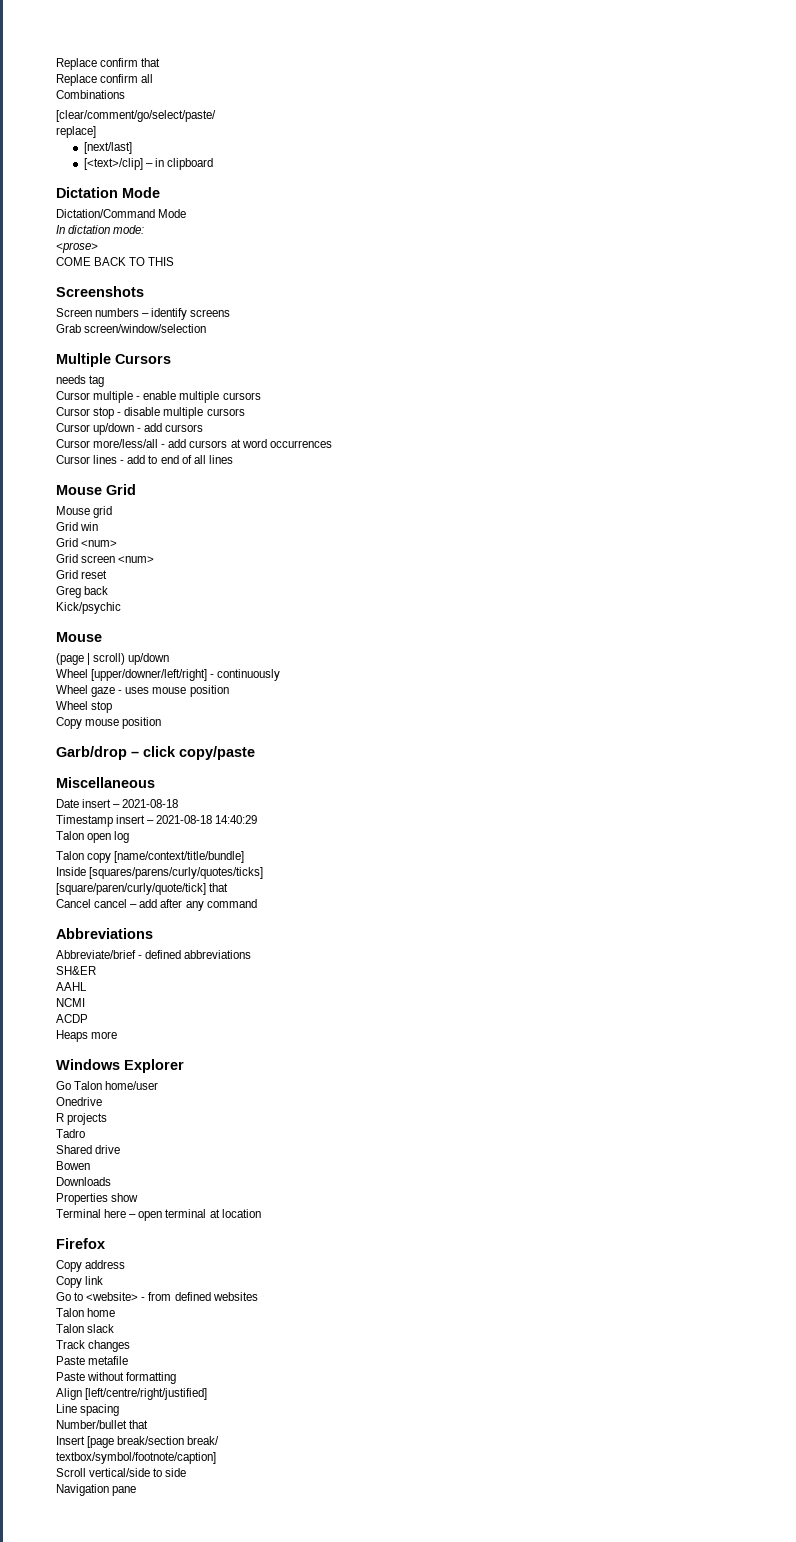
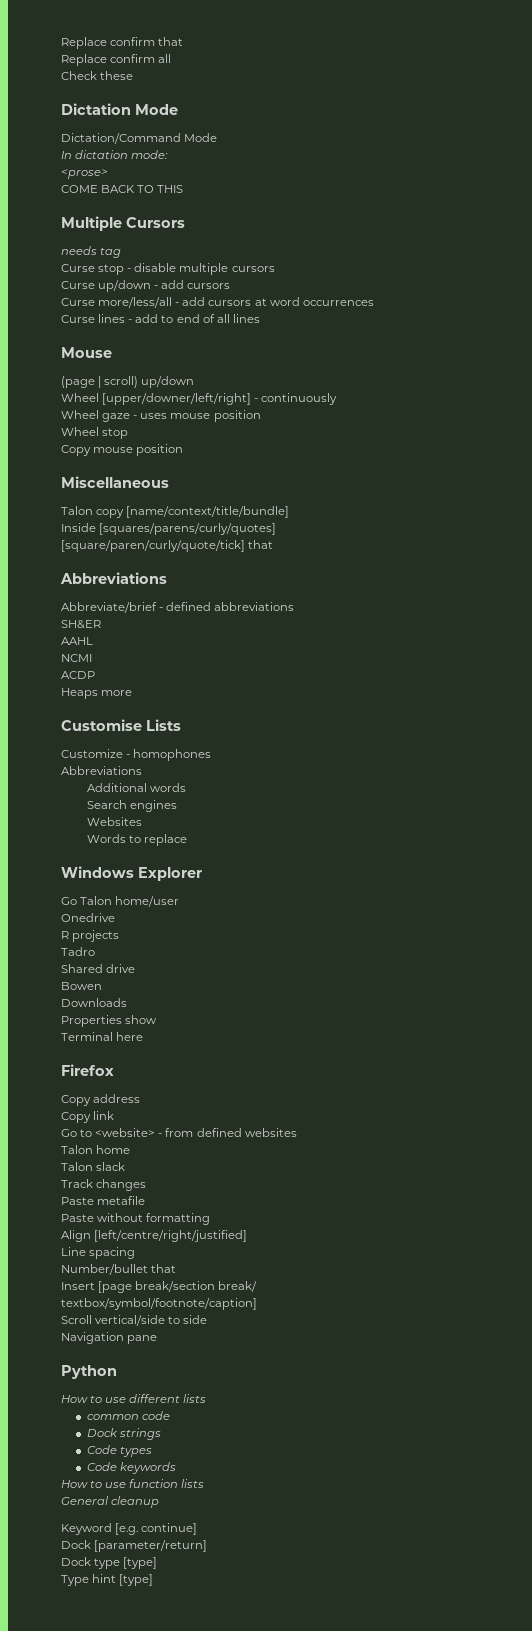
- Combinations
- [clear/comment/go/select/paste/
- replace]
- [next/last]
- [<text>/clip] – in clipboard
+ Check these
- Screenshots
- Screen numbers – identify screens
- Grab screen/window/selection
  Multiple Cursors
  needs tag
- Cursor multiple - enable multiple cursors
- Cursor stop - disable multiple cursors
+ Curse stop - disable multiple cursors
- Cursor up/down - add cursors
+ Curse up/down - add cursors
- Cursor more/less/all - add cursors at word occurrences
+ Curse more/less/all - add cursors at word occurrences
- Cursor lines - add to end of all lines
+ Curse lines - add to end of all lines
- Mouse Grid
- Mouse grid
- Grid win
- Grid <num>
- Grid screen <num>
- Grid reset
- Greg back
- Kick/psychic
- Garb/drop – click copy/paste
  Miscellaneous
- Date insert – 2021-08-18
- Timestamp insert – 2021-08-18 14:40:29
- Talon open log
- Inside [squares/parens/curly/quotes/ticks]
+ Inside [squares/parens/curly/quotes]
- Cancel cancel – add after any command
+ Customise Lists
+ Customize - homophones
+ Abbreviations
+ Additional words
+ Search engines
+ Websites
+ Words to replace
- Terminal here – open terminal at location
+ Terminal here
+ Python
+ How to use different lists
+ common code
+ Dock strings
+ Code types
+ Code keywords
+ How to use function lists
+ General cleanup
+ Keyword [e.g. continue]
+ Dock [parameter/return]
+ Dock type [type]
+ Type hint [type]

